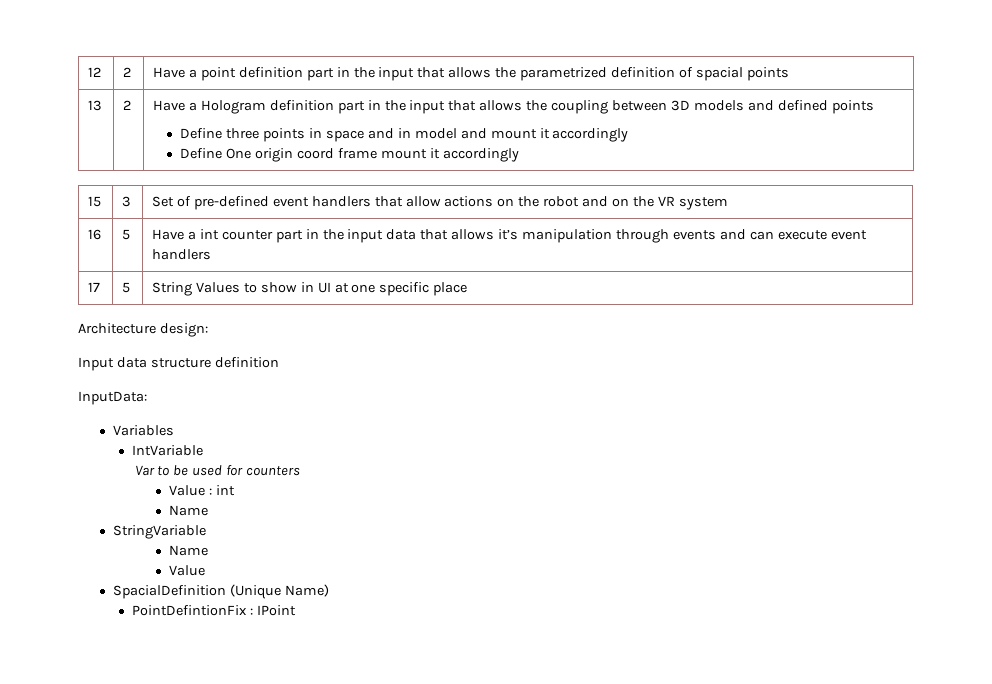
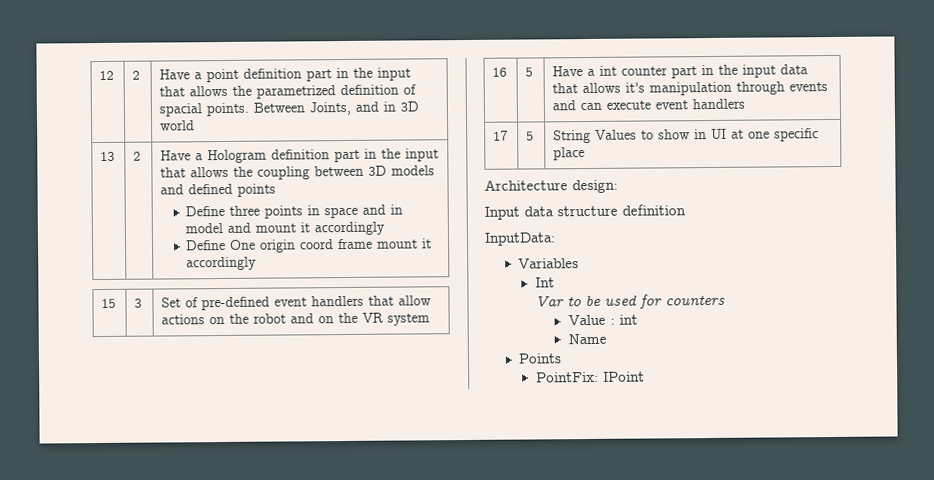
- 12 | 2 | Have a point definition part in the input that allows the parametrized definition of spacial points
+ 12 | 2 | Have a point definition part in the input that allows the parametrized definition of spacial points. Between Joints, and in 3D world
- IntVariable
+ Int
- StringVariable
- Name
- Value
- SpacialDefinition (Unique Name)
- PointDefintionFix : IPoint
+ Points
+ PointFix: IPoint

